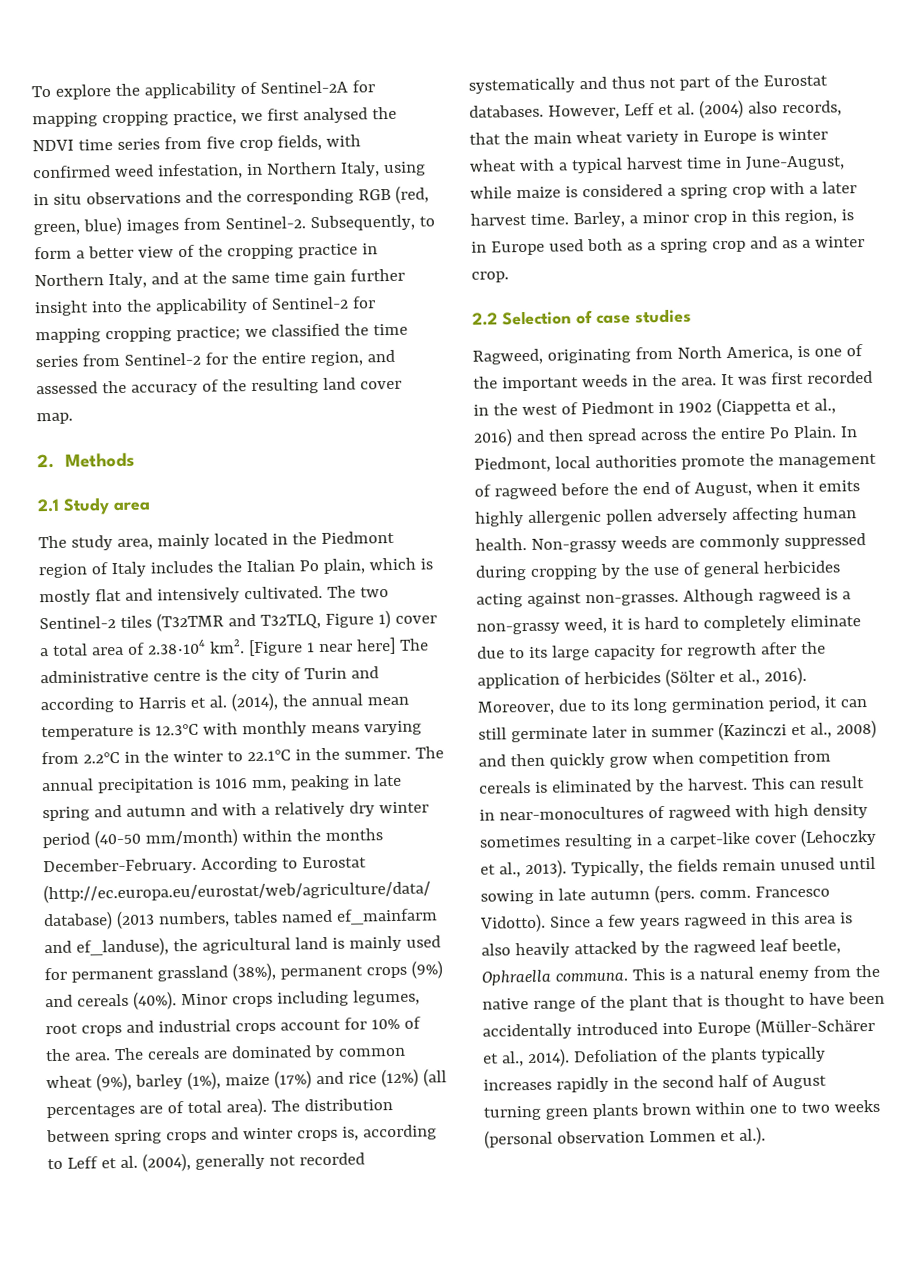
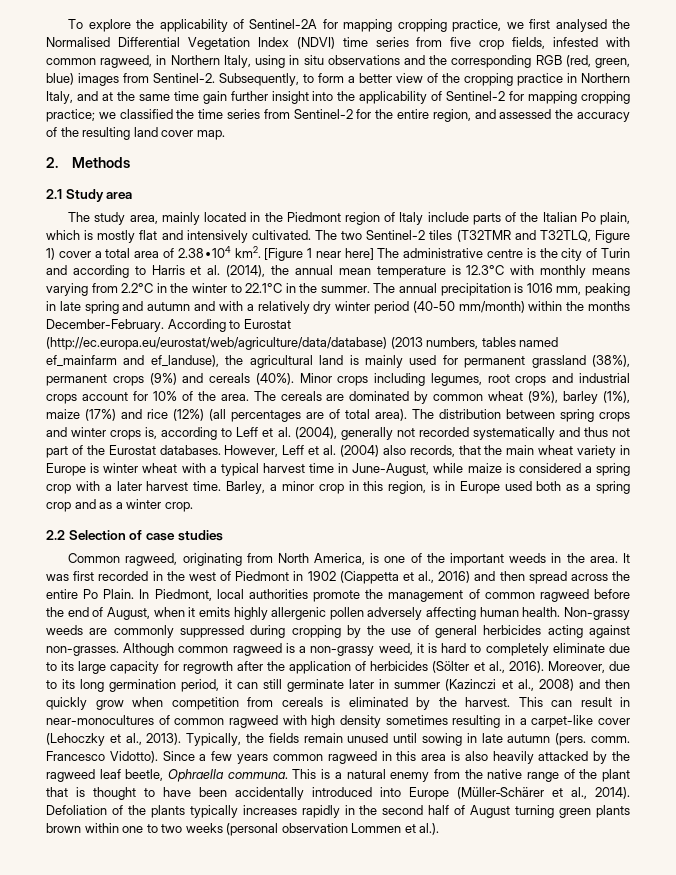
- To explore the applicability of Sentinel-2A for mapping cropping practice, we first analysed the NDVI time series from five crop fields, with confirmed weed infestation, in Northern Italy, using in situ observations and the corresponding RGB (red, green, blue) images from Sentinel-2.
+ To explore the applicability of Sentinel-2A for mapping cropping practice, we first analysed the Normalised Differential Vegetation Index (NDVI) time series from five crop fields, infested with common ragweed, in Northern Italy, using in situ observations and the corresponding RGB (red, green, blue) images from Sentinel-2.
- The study area, mainly located in the Piedmont region of Italy includes the Italian Po plain, which is mostly flat and intensively cultivated.
+ The study area, mainly located in the Piedmont region of Italy include parts of the Italian Po plain, which is mostly flat and intensively cultivated.
- Ragweed, originating from North America, is one of the important weeds in the area.
+ Common ragweed, originating from North America, is one of the important weeds in the area.
- In Piedmont, local authorities promote the management of ragweed before the end of August, when it emits highly allergenic pollen adversely affecting human health.
+ In Piedmont, local authorities promote the management of common ragweed before the end of August, when it emits highly allergenic pollen adversely affecting human health.
- Although ragweed is a non-grassy weed, it is hard to completely eliminate due to its large capacity for regrowth after the application of herbicides (Sölter et al., 2016).
+ Although common ragweed is a non-grassy weed, it is hard to completely eliminate due to its large capacity for regrowth after the application of herbicides (Sölter et al., 2016).
- This can result in near-monocultures of ragweed with high density sometimes resulting in a carpet-like cover (Lehoczky et al., 2013).
+ This can result in near-monocultures of common ragweed with high density sometimes resulting in a carpet-like cover (Lehoczky et al., 2013).
- Since a few years ragweed in this area is also heavily attacked by the ragweed leaf beetle, Ophraella communa.
+ Since a few years common ragweed in this area is also heavily attacked by the ragweed leaf beetle, Ophraella communa.

